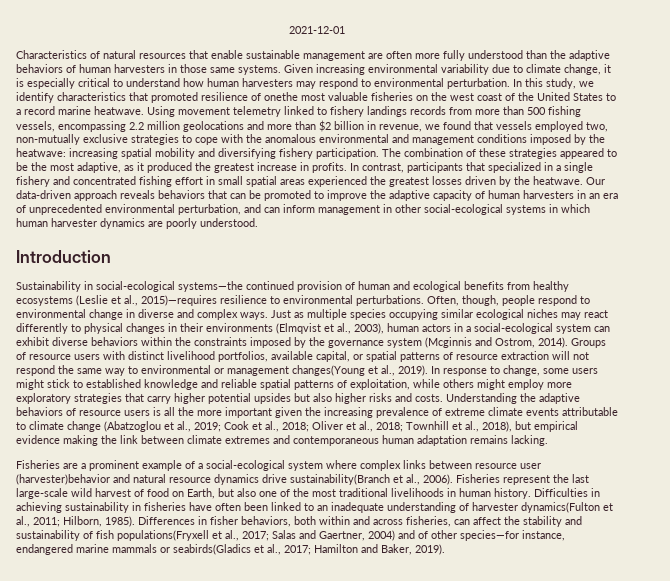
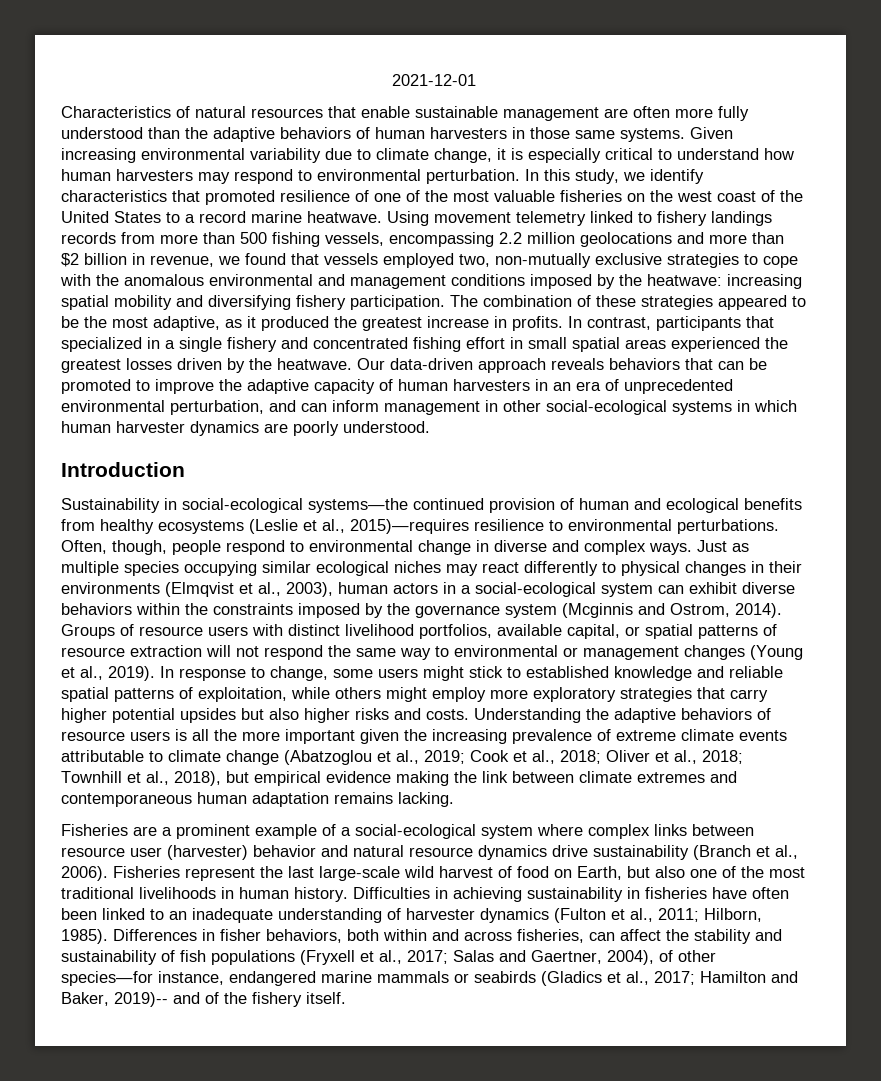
- In this study, we identify characteristics that promoted resilience of onethe most valuable fisheries on the west coast of the United States to a record marine heatwave.
+ In this study, we identify characteristics that promoted resilience of one of the most valuable fisheries on the west coast of the United States to a record marine heatwave.
- Groups of resource users with distinct livelihood portfolios, available capital, or spatial patterns of resource extraction will not respond the same way to environmental or management changes(Young et al., 2019).
+ Groups of resource users with distinct livelihood portfolios, available capital, or spatial patterns of resource extraction will not respond the same way to environmental or management changes (Young et al., 2019).
- Fisheries are a prominent example of a social-ecological system where complex links between resource user (harvester)behavior and natural resource dynamics drive sustainability(Branch et al., 2006).
+ Fisheries are a prominent example of a social-ecological system where complex links between resource user (harvester) behavior and natural resource dynamics drive sustainability (Branch et al., 2006).
- Difficulties in achieving sustainability in fisheries have often been linked to an inadequate understanding of harvester dynamics(Fulton et al., 2011; Hilborn, 1985).
+ Difficulties in achieving sustainability in fisheries have often been linked to an inadequate understanding of harvester dynamics (Fulton et al., 2011; Hilborn, 1985).
- Differences in fisher behaviors, both within and across fisheries, can affect the stability and sustainability of fish populations(Fryxell et al., 2017; Salas and Gaertner, 2004) and of other species—for instance, endangered marine mammals or seabirds(Gladics et al., 2017; Hamilton and Baker, 2019).
+ Differences in fisher behaviors, both within and across fisheries, can affect the stability and sustainability of fish populations (Fryxell et al., 2017; Salas and Gaertner, 2004), of other species—for instance, endangered marine mammals or seabirds (Gladics et al., 2017; Hamilton and Baker, 2019)-- and of the fishery itself.

